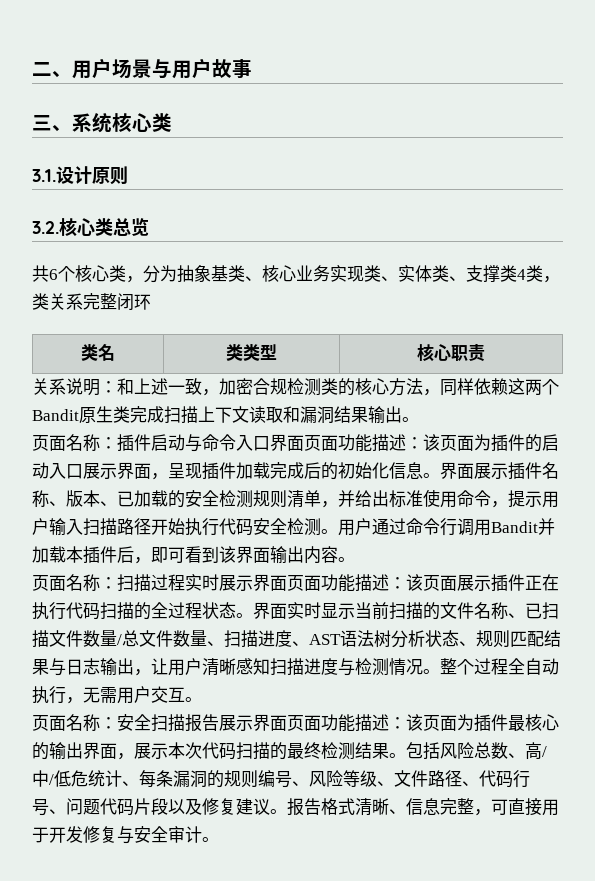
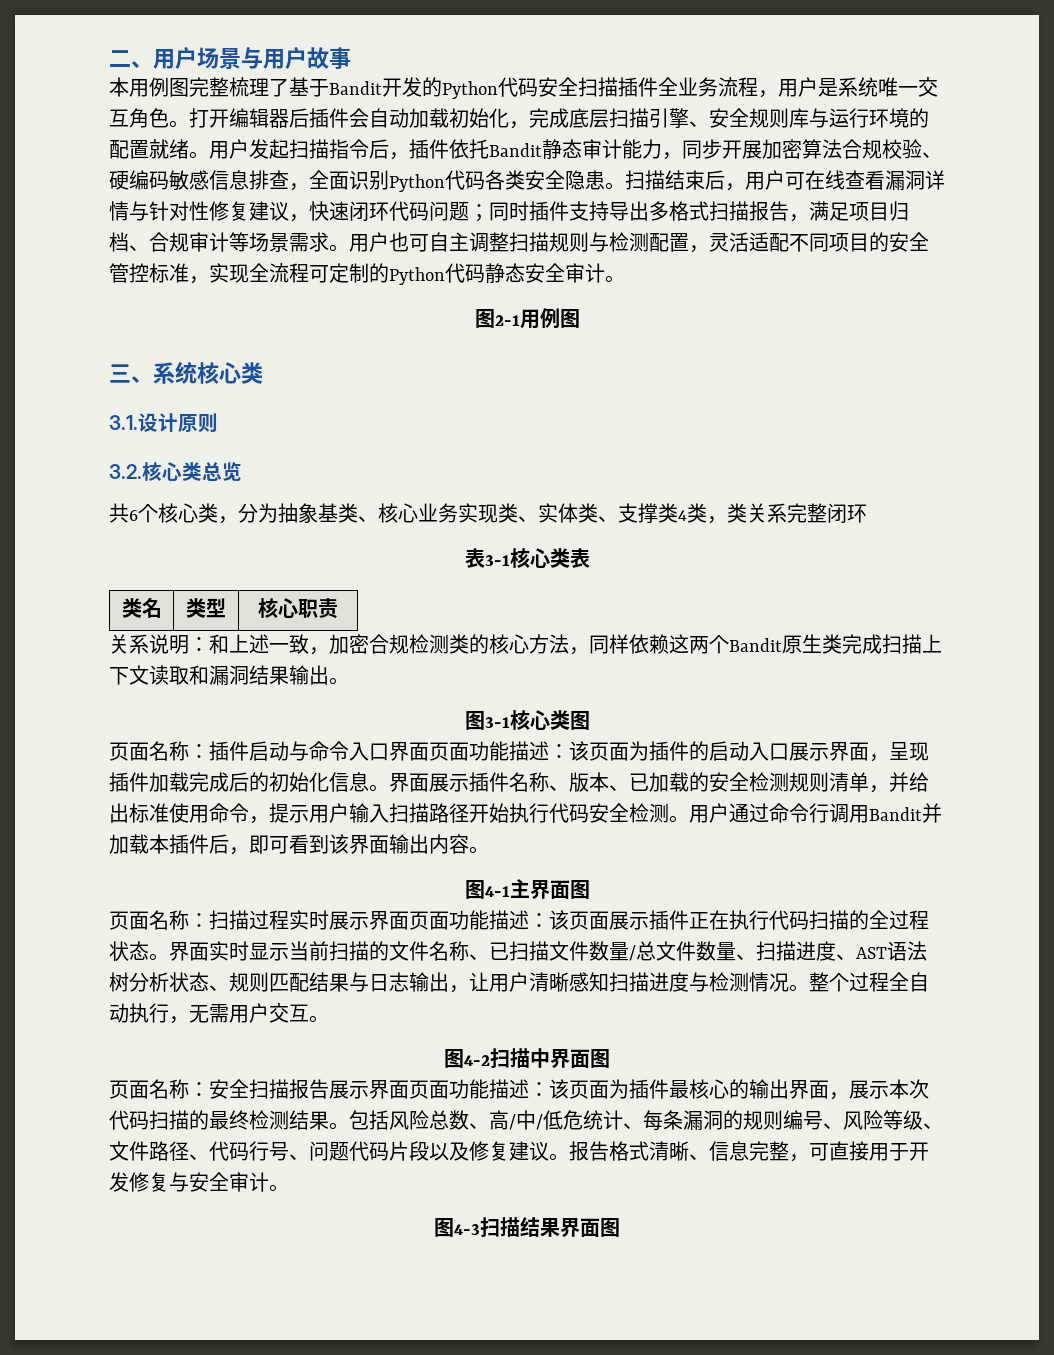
+ 本用例图完整梳理了基于Bandit开发的Python代码安全扫描插件全业务流程，用户是系统唯一交互角色。打开编辑器后插件会自动加载初始化，完成底层扫描引擎、安全规则库与运行环境的配置就绪。用户发起扫描指令后，插件依托Bandit静态审计能力，同步开展加密算法合规校验、硬编码敏感信息排查，全面识别Python代码各类安全隐患。扫描结束后，用户可在线查看漏洞详情与针对性修复建议，快速闭环代码问题；同时插件支持导出多格式扫描报告，满足项目归档、合规审计等场景需求。用户也可自主调整扫描规则与检测配置，灵活适配不同项目的安全管控标准，实现全流程可定制的Python代码静态安全审计。
+ 图2-1用例图
+ 表3-1核心类表
- 类名 | 类类型 | 核心职责
+ 类名 | 类型 | 核心职责
+ 图3-1核心类图
+ 图4-1主界面图
+ 图4-2扫描中界面图
+ 图4-3扫描结果界面图

